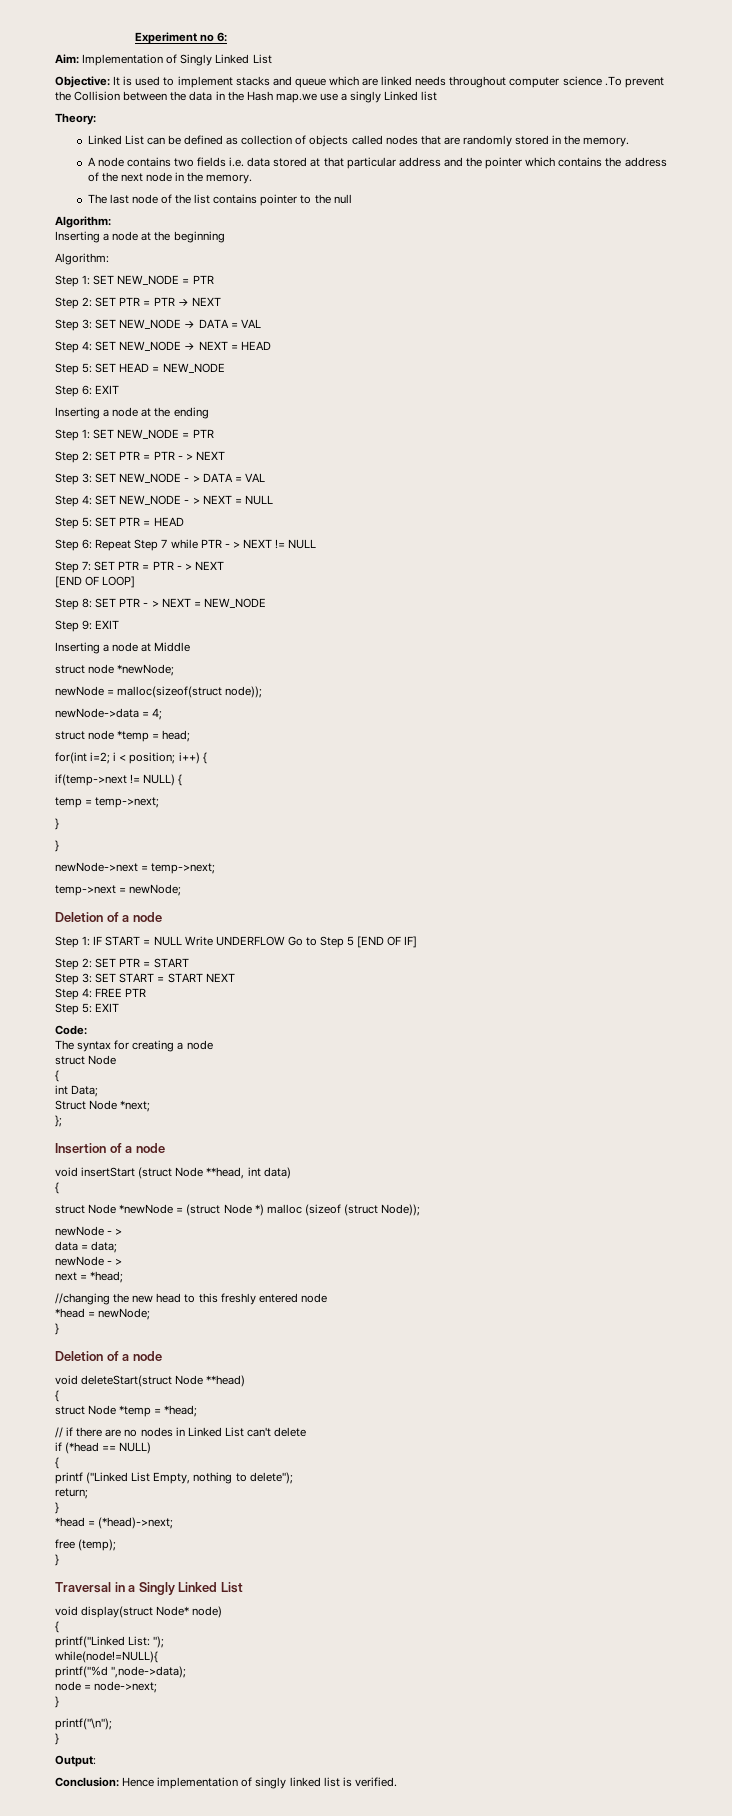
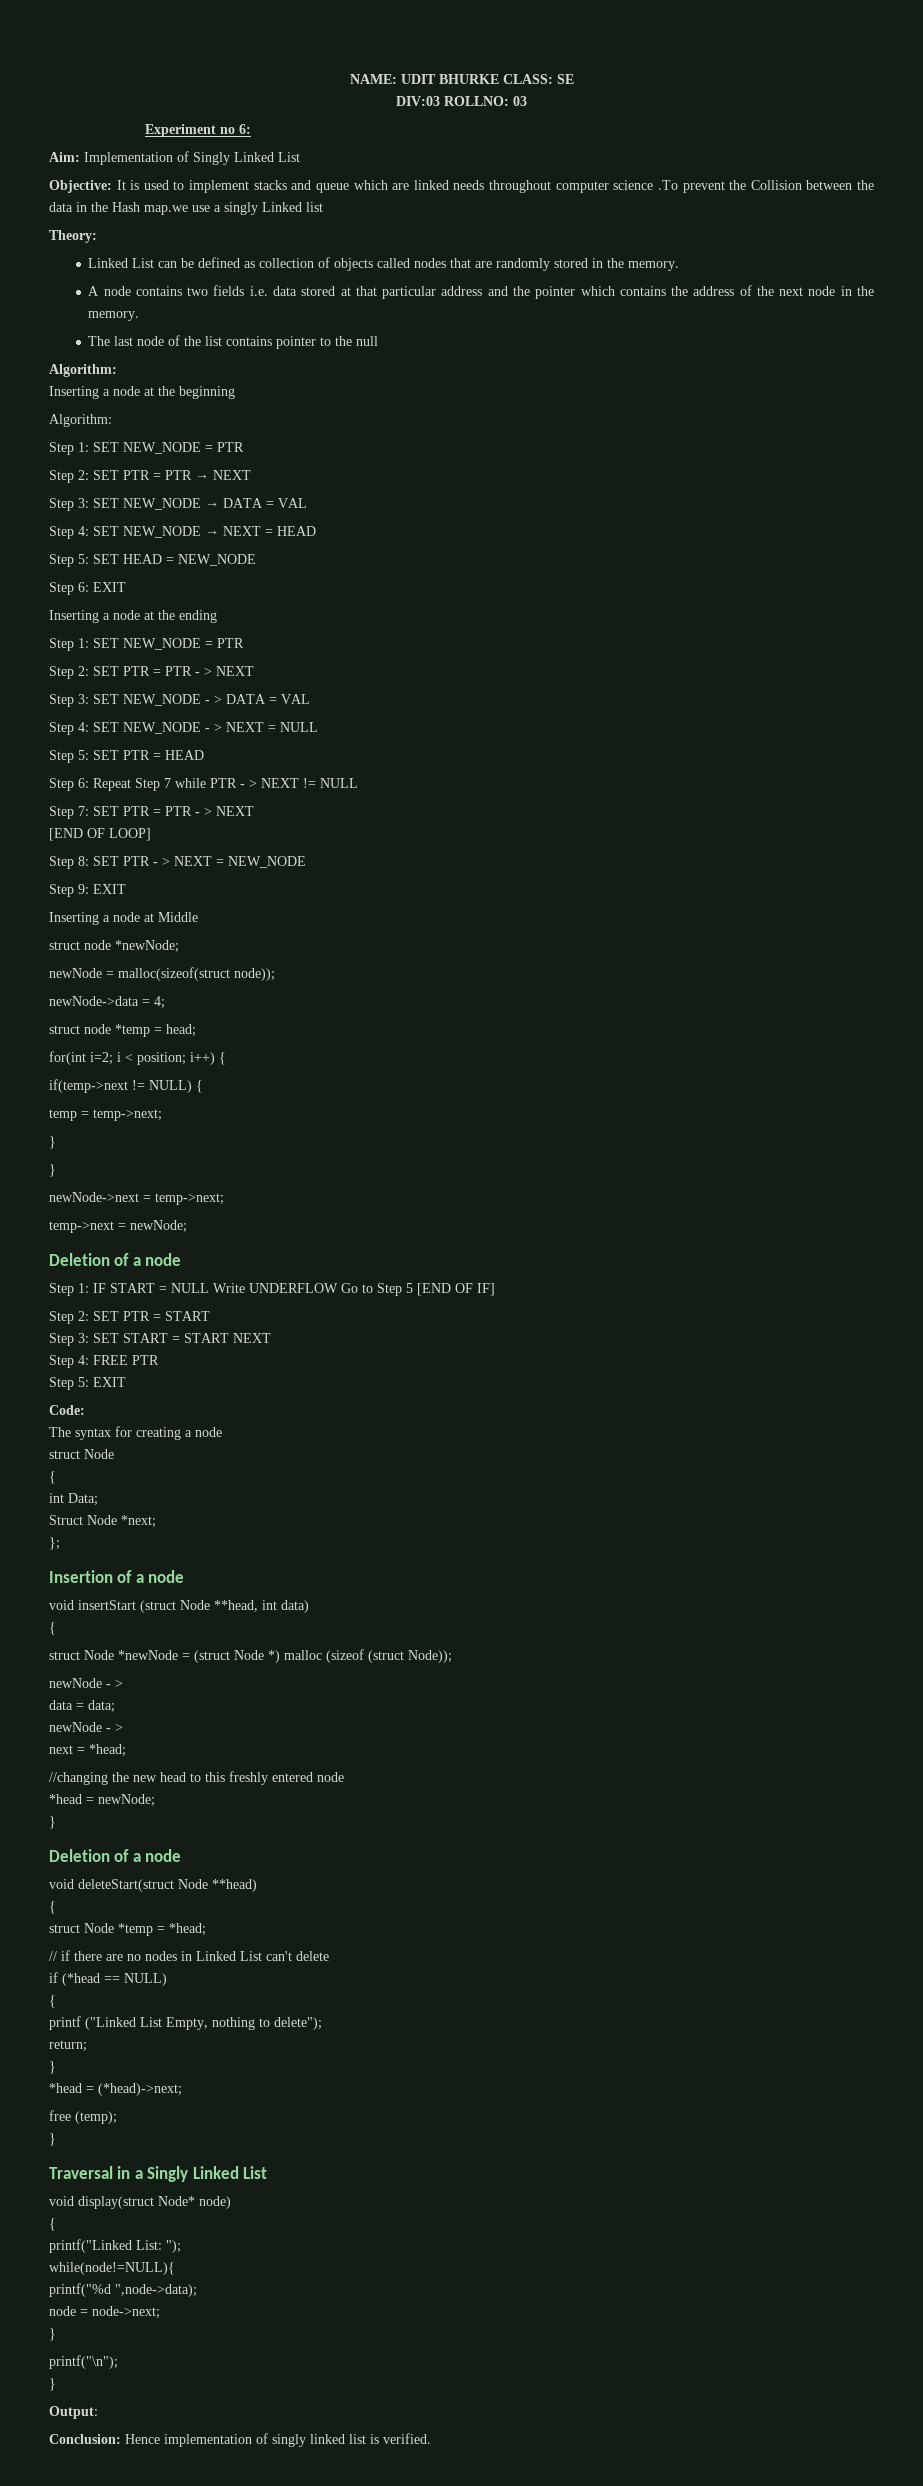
+ NAME: UDIT BHURKE CLASS: SE
+ DIV:03 ROLLNO: 03

